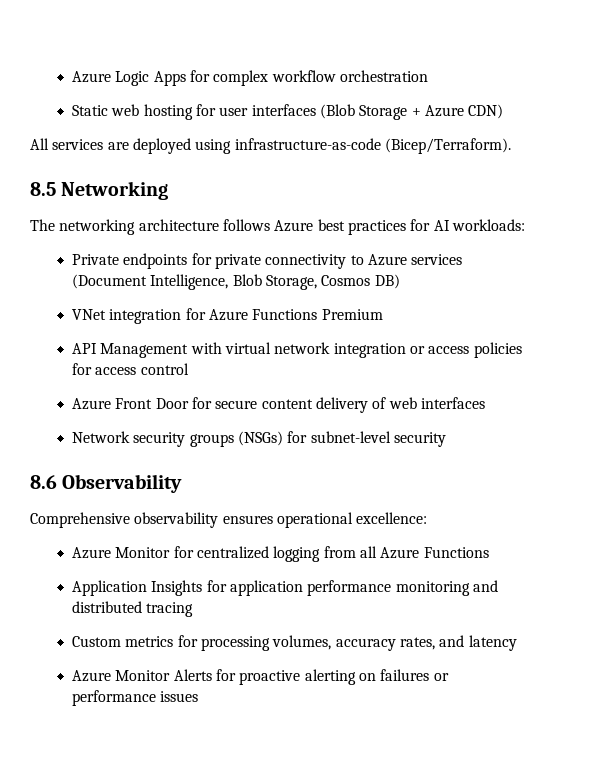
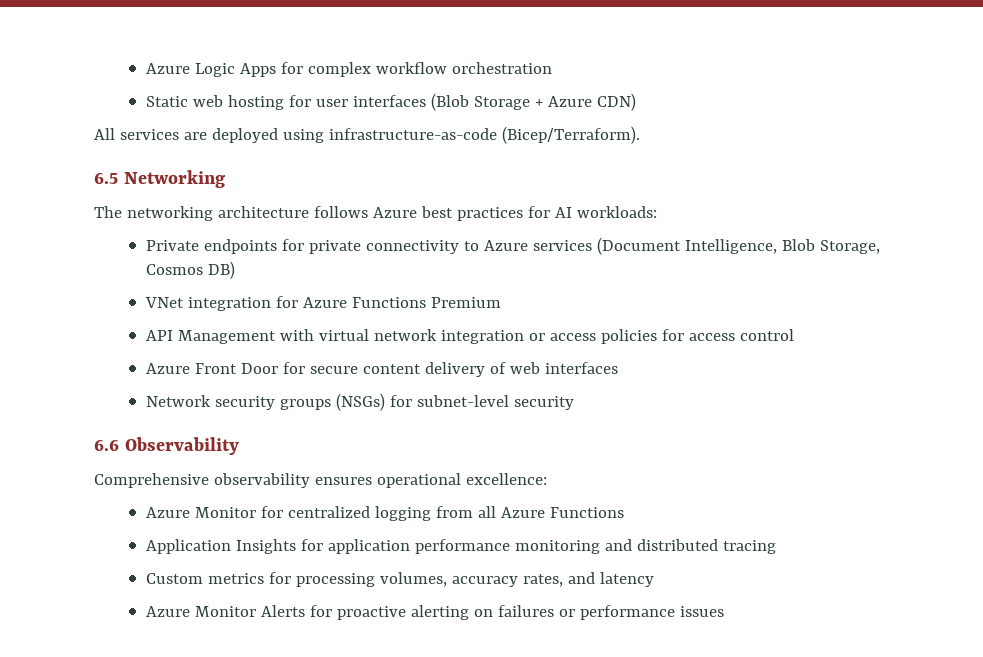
- 8.5 Networking
+ 6.5 Networking
- 8.6 Observability
+ 6.6 Observability

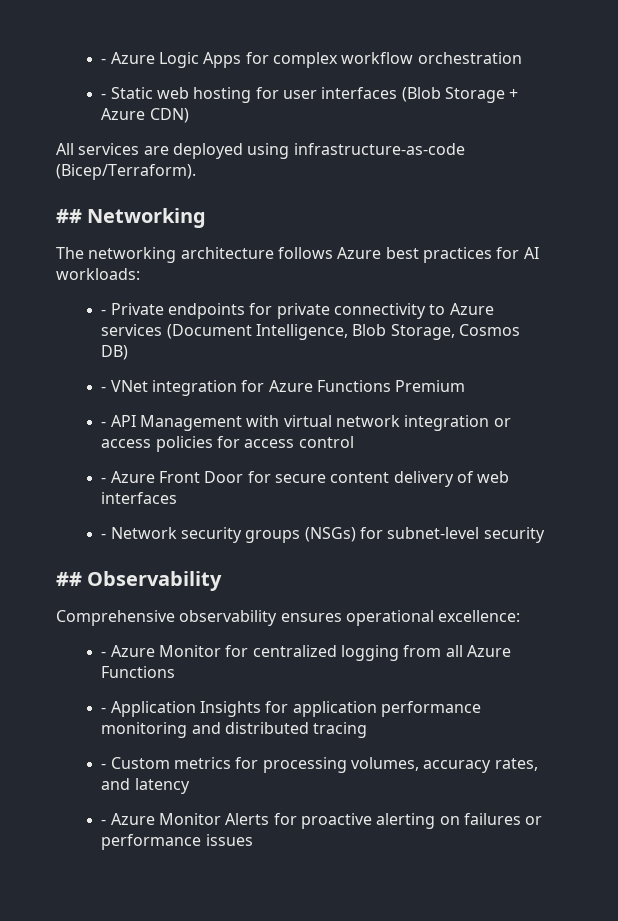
- Azure Logic Apps for complex workflow orchestration
+ - Azure Logic Apps for complex workflow orchestration
- Static web hosting for user interfaces (Blob Storage + Azure CDN)
+ - Static web hosting for user interfaces (Blob Storage + Azure CDN)
- 6.5 Networking
+ ## Networking
- Private endpoints for private connectivity to Azure services (Document Intelligence, Blob Storage, Cosmos DB)
+ - Private endpoints for private connectivity to Azure services (Document Intelligence, Blob Storage, Cosmos DB)
- VNet integration for Azure Functions Premium
+ - VNet integration for Azure Functions Premium
- API Management with virtual network integration or access policies for access control
+ - API Management with virtual network integration or access policies for access control
- Azure Front Door for secure content delivery of web interfaces
+ - Azure Front Door for secure content delivery of web interfaces
- Network security groups (NSGs) for subnet-level security
+ - Network security groups (NSGs) for subnet-level security
- 6.6 Observability
+ ## Observability
- Azure Monitor for centralized logging from all Azure Functions
+ - Azure Monitor for centralized logging from all Azure Functions
- Application Insights for application performance monitoring and distributed tracing
+ - Application Insights for application performance monitoring and distributed tracing
- Custom metrics for processing volumes, accuracy rates, and latency
+ - Custom metrics for processing volumes, accuracy rates, and latency
- Azure Monitor Alerts for proactive alerting on failures or performance issues
+ - Azure Monitor Alerts for proactive alerting on failures or performance issues

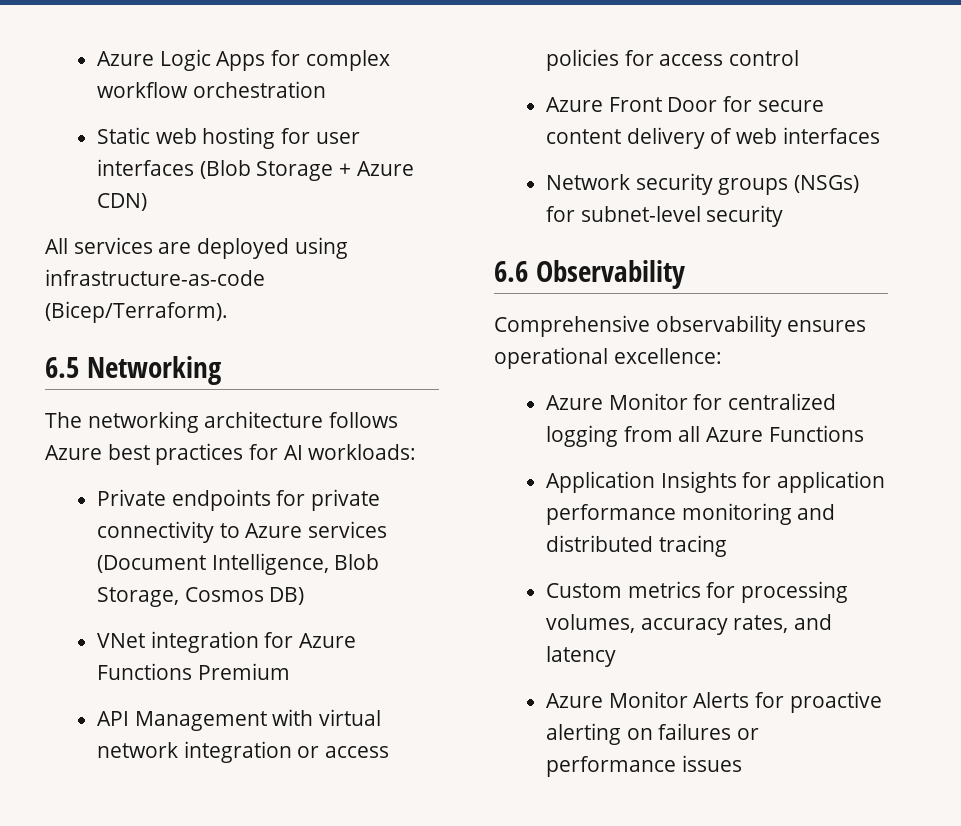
- - Azure Logic Apps for complex workflow orchestration
+ Azure Logic Apps for complex workflow orchestration
- - Static web hosting for user interfaces (Blob Storage + Azure CDN)
+ Static web hosting for user interfaces (Blob Storage + Azure CDN)
- ## Networking
+ 6.5 Networking
- - Private endpoints for private connectivity to Azure services (Document Intelligence, Blob Storage, Cosmos DB)
+ Private endpoints for private connectivity to Azure services (Document Intelligence, Blob Storage, Cosmos DB)
- - VNet integration for Azure Functions Premium
+ VNet integration for Azure Functions Premium
- - API Management with virtual network integration or access policies for access control
+ API Management with virtual network integration or access policies for access control
- - Azure Front Door for secure content delivery of web interfaces
+ Azure Front Door for secure content delivery of web interfaces
- - Network security groups (NSGs) for subnet-level security
+ Network security groups (NSGs) for subnet-level security
- ## Observability
+ 6.6 Observability
- - Azure Monitor for centralized logging from all Azure Functions
+ Azure Monitor for centralized logging from all Azure Functions
- - Application Insights for application performance monitoring and distributed tracing
+ Application Insights for application performance monitoring and distributed tracing
- - Custom metrics for processing volumes, accuracy rates, and latency
+ Custom metrics for processing volumes, accuracy rates, and latency
- - Azure Monitor Alerts for proactive alerting on failures or performance issues
+ Azure Monitor Alerts for proactive alerting on failures or performance issues

